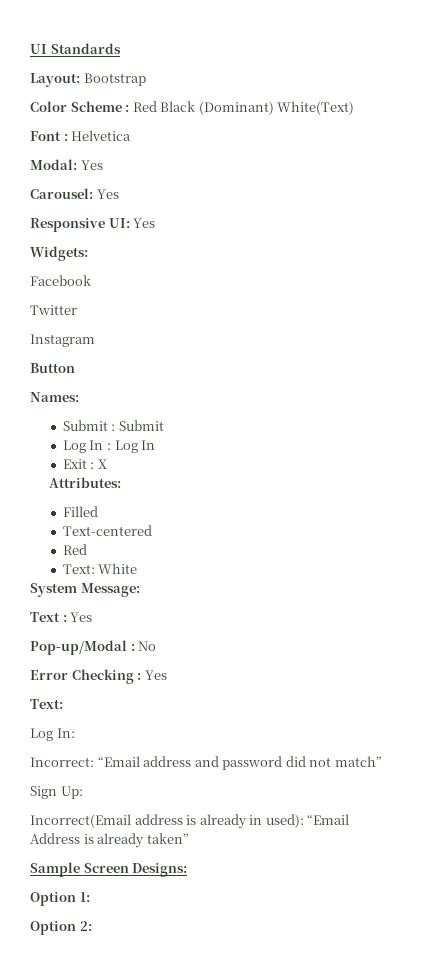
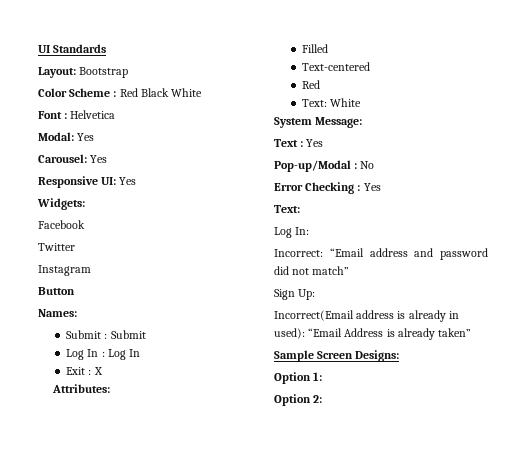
- Color Scheme : Red Black (Dominant) White(Text)
+ Color Scheme : Red Black White

